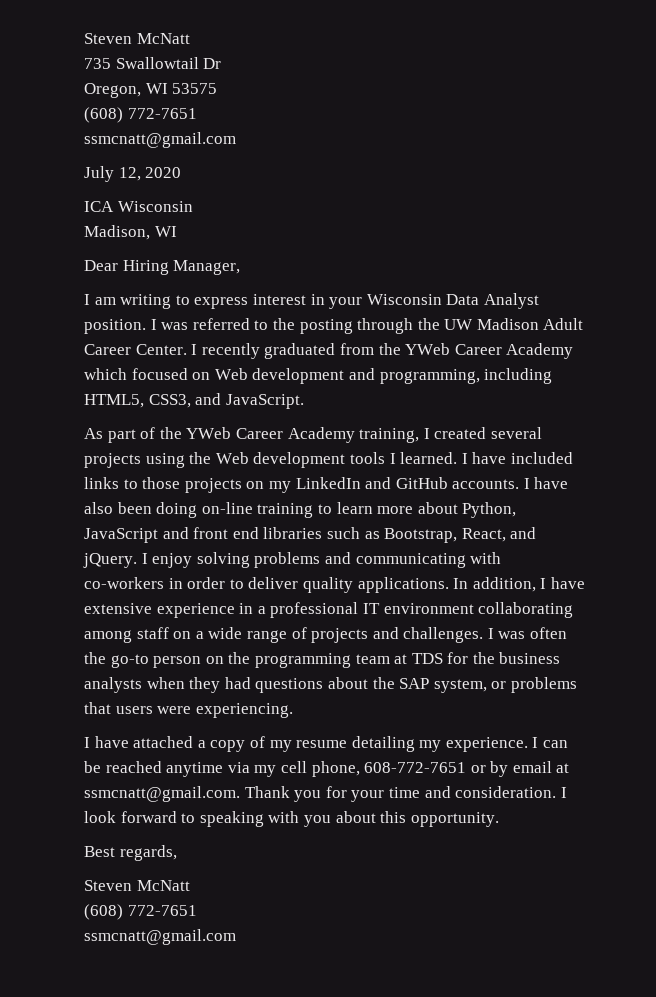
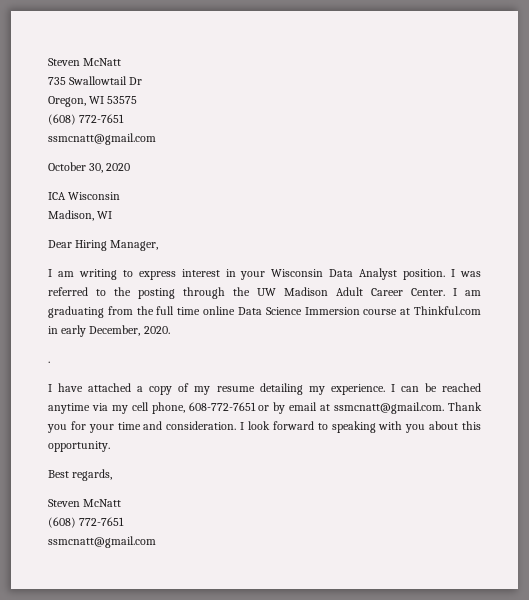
- July 12, 2020
+ October 30, 2020
- I recently graduated from the YWeb Career Academy which focused on Web development and programming, including HTML5, CSS3, and JavaScript.
- As part of the YWeb Career Academy training, I created several projects using the Web development tools I learned. I have included links to those projects on my LinkedIn and GitHub accounts. I have also been doing on-line training to learn more about Python, JavaScript and front end libraries such as Bootstrap, React, and jQuery. I enjoy solving problems and communicating with co-workers in order to deliver quality applications. In addition, I have extensive experience in a professional IT environment collaborating among staff on a wide range of projects and challenges. I was often the go-to person on the programming team at TDS for the business analysts when they had questions about the SAP system, or problems that users were experiencing.
+ I am graduating from the full time online Data Science Immersion course at Thinkful.com in early December, 2020.
+ .

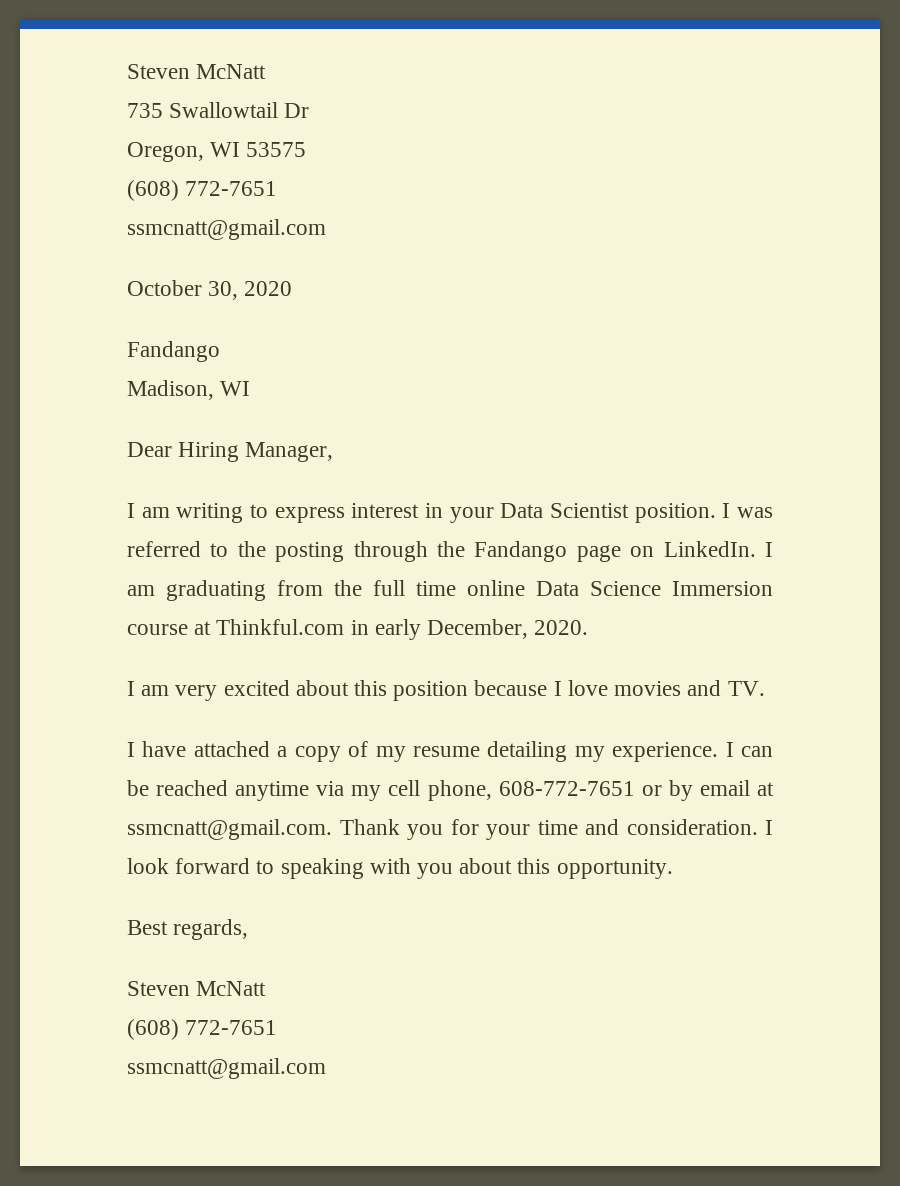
  October 30, 2020
- ICA Wisconsin
+ Fandango
- I am writing to express interest in your Wisconsin Data Analyst position.
+ I am writing to express interest in your Data Scientist position.
- I was referred to the posting through the UW Madison Adult Career Center.
+ I was referred to the posting through the Fandango page on LinkedIn.
- .
+ I am very excited about this position because I love movies and TV.

